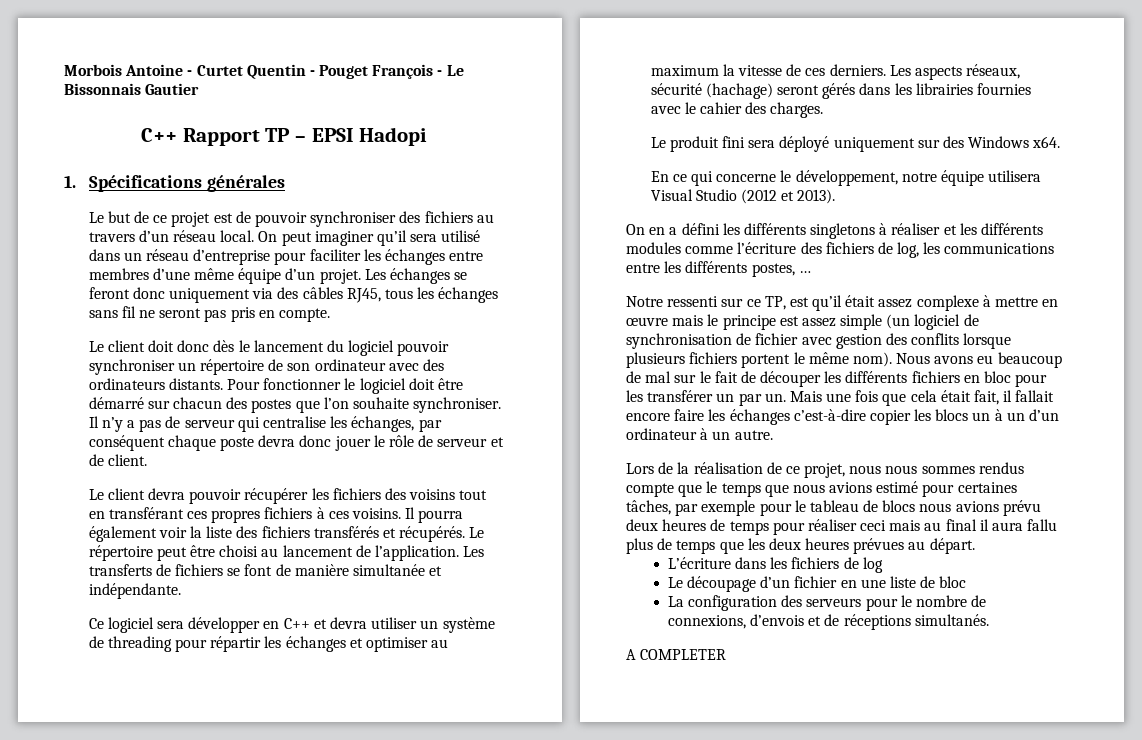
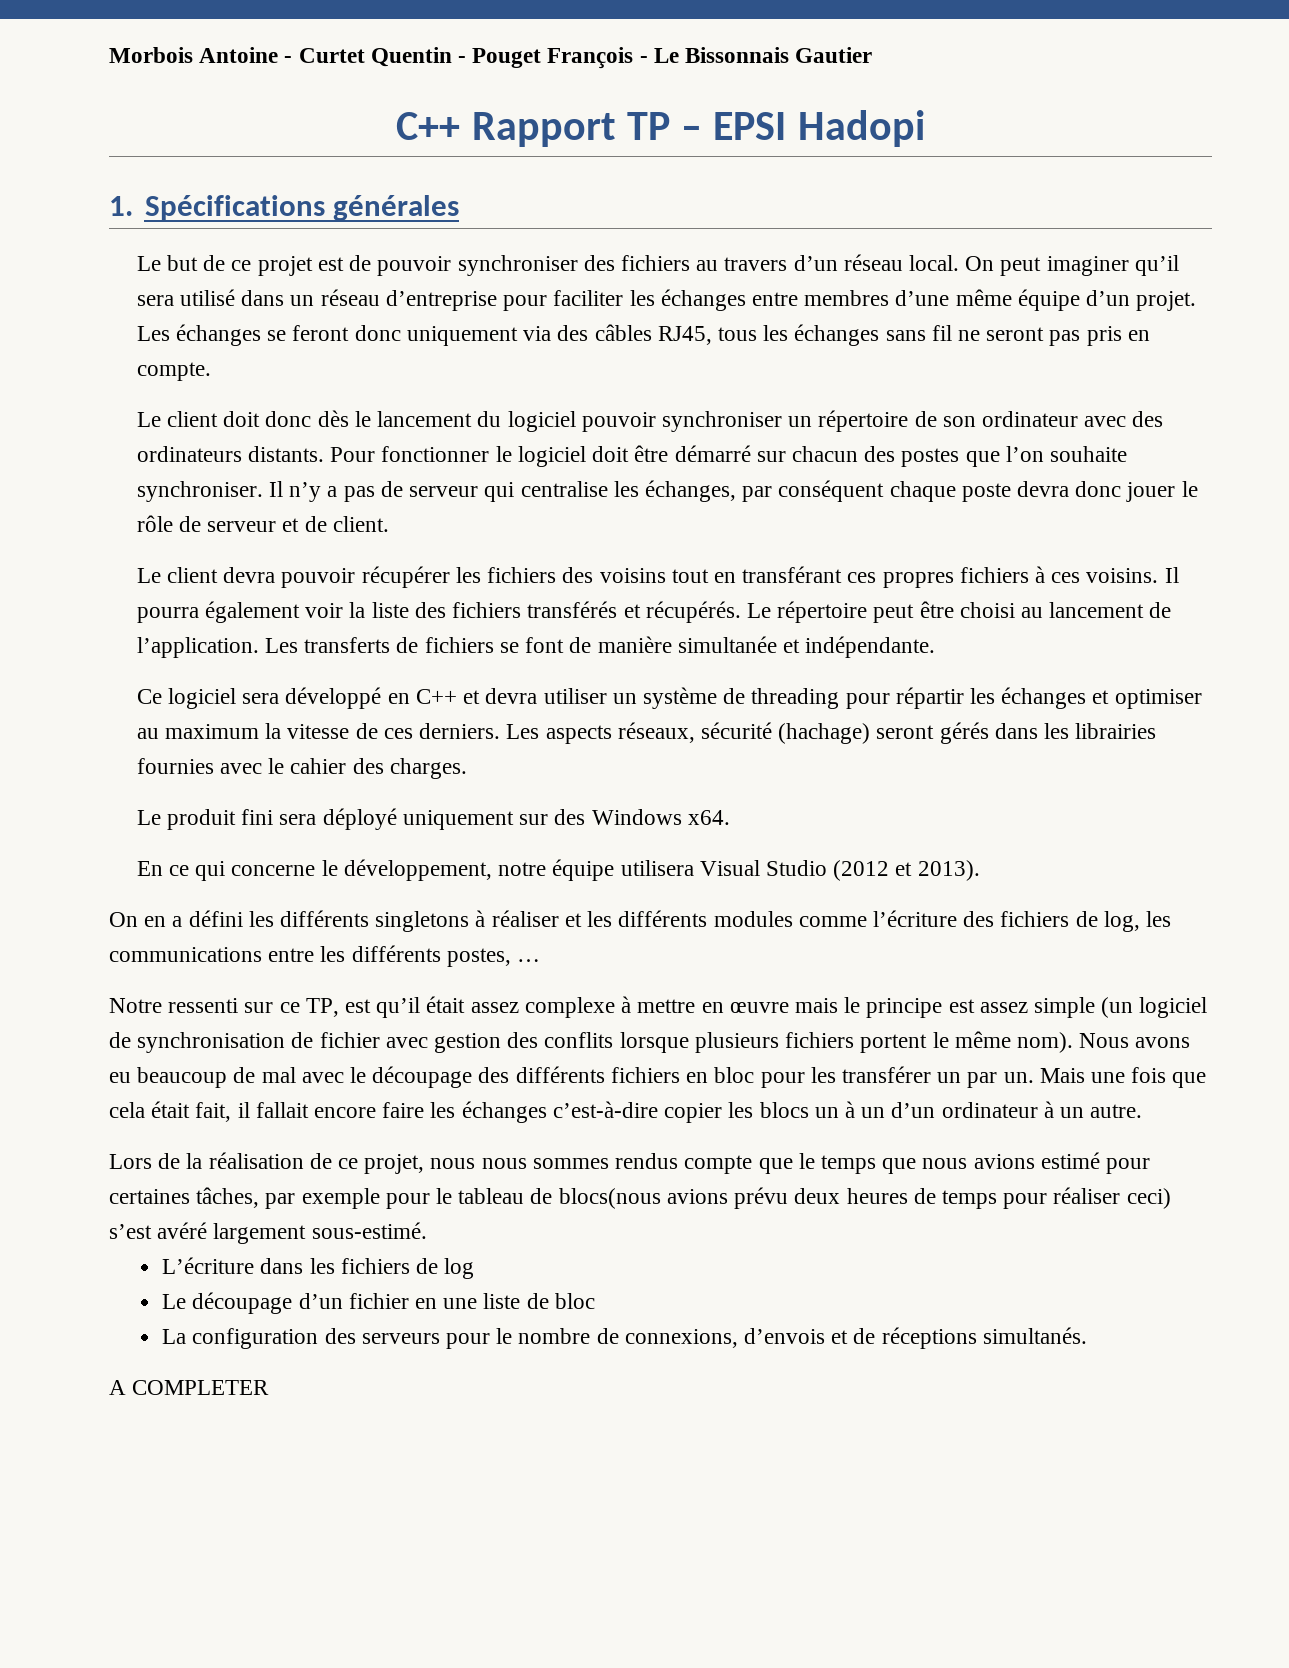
- Ce logiciel sera développer en C++ et devra utiliser un système de threading pour répartir les échanges et optimiser au maximum la vitesse de ces derniers.
+ Ce logiciel sera développé en C++ et devra utiliser un système de threading pour répartir les échanges et optimiser au maximum la vitesse de ces derniers.
- Nous avons eu beaucoup de mal sur le fait de découper les différents fichiers en bloc pour les transférer un par un.
+ Nous avons eu beaucoup de mal avec le découpage des différents fichiers en bloc pour les transférer un par un.
- Lors de la réalisation de ce projet, nous nous sommes rendus compte que le temps que nous avions estimé pour certaines tâches, par exemple pour le tableau de blocs nous avions prévu deux heures de temps pour réaliser ceci mais au final il aura fallu plus de temps que les deux heures prévues au départ.
+ Lors de la réalisation de ce projet, nous nous sommes rendus compte que le temps que nous avions estimé pour certaines tâches, par exemple pour le tableau de blocs(nous avions prévu deux heures de temps pour réaliser ceci) s’est avéré largement sous-estimé.

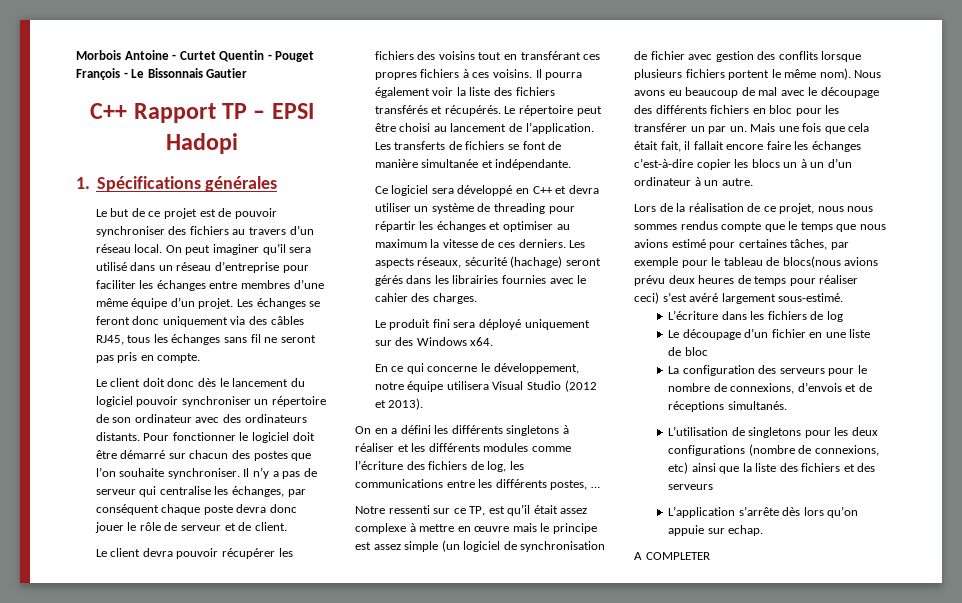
+ L’utilisation de singletons pour les deux configurations (nombre de connexions, etc) ainsi que la liste des fichiers et des serveurs
+ L’application s’arrête dès lors qu’on appuie sur echap.

